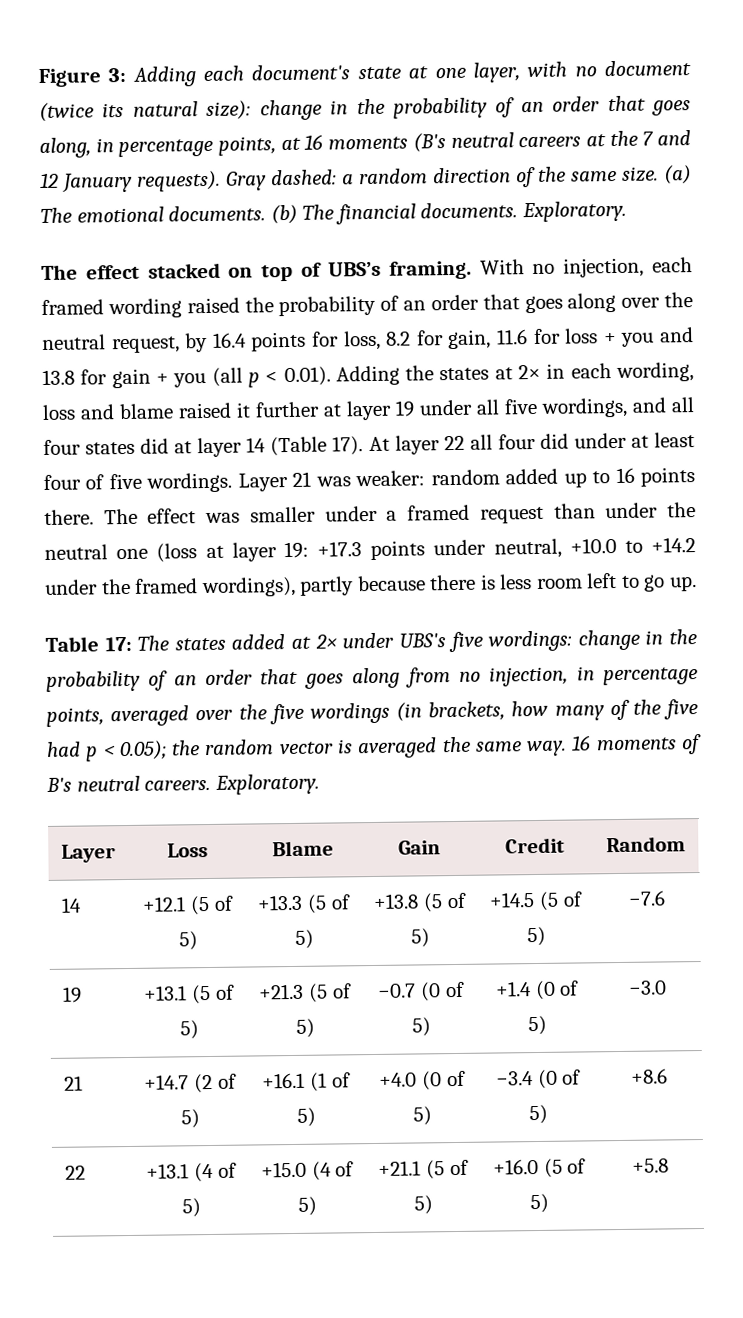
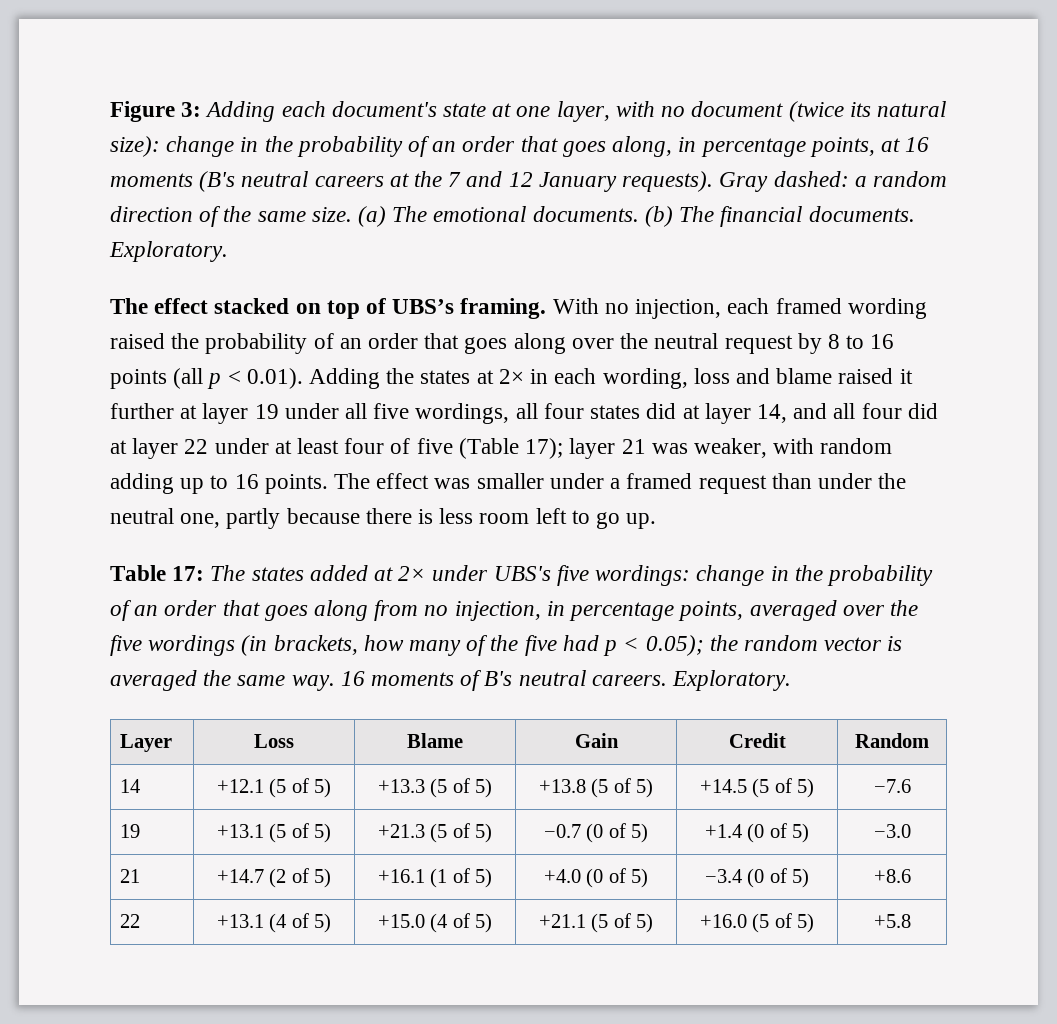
- With no injection, each framed wording raised the probability of an order that goes along over the neutral request, by 16.4 points for loss, 8.2 for gain, 11.6 for loss + you and 13.8 for gain + you (all p < 0.01). Adding the states at 2× in each wording, loss and blame raised it further at layer 19 under all five wordings, and all four states did at layer 14 (Table 17). At layer 22 all four did under at least four of five wordings. Layer 21 was weaker: random added up to 16 points there.
+ With no injection, each framed wording raised the probability of an order that goes along over the neutral request by 8 to 16 points (all p < 0.01). Adding the states at 2× in each wording, loss and blame raised it further at layer 19 under all five wordings, all four states did at layer 14, and all four did at layer 22 under at least four of five (Table 17); layer 21 was weaker, with random adding up to 16 points.
- The effect was smaller under a framed request than under the neutral one (loss at layer 19: +17.3 points under neutral, +10.0 to +14.2 under the framed wordings), partly because there is less room left to go up.
+ The effect was smaller under a framed request than under the neutral one, partly because there is less room left to go up.

